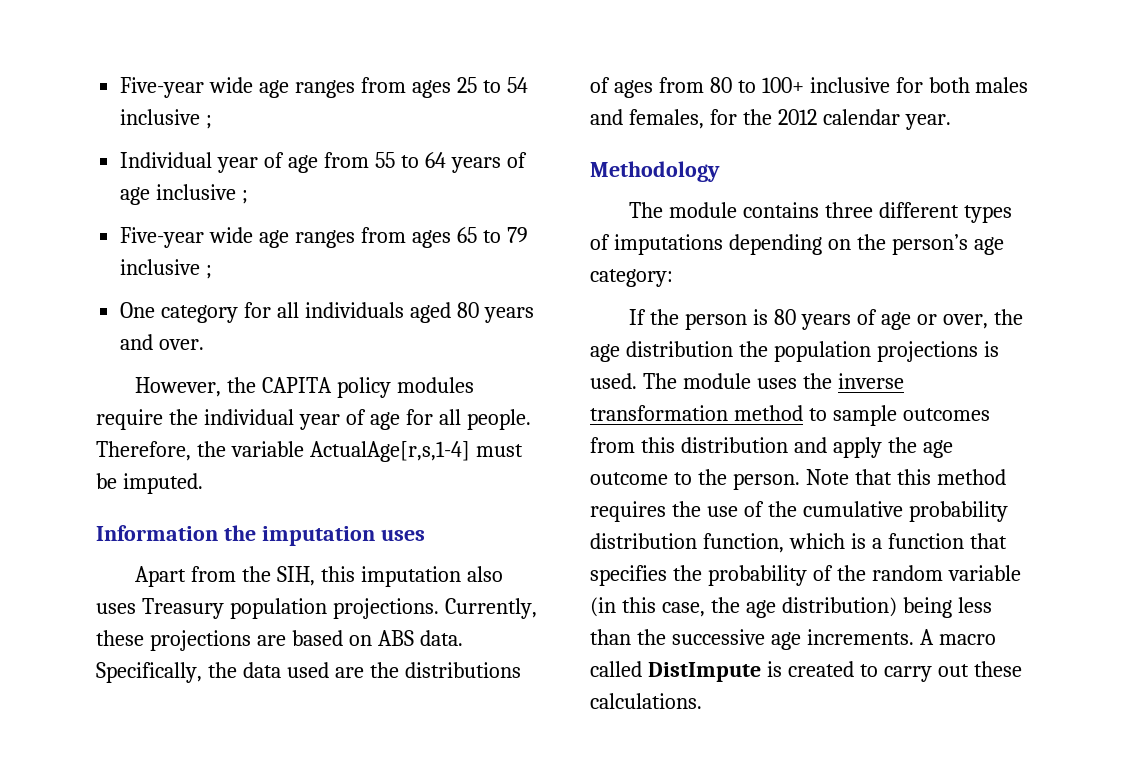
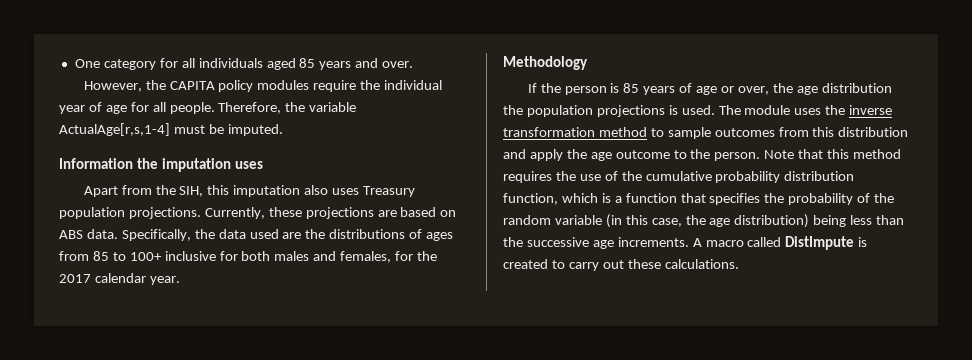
- Five-year wide age ranges from ages 25 to 54 inclusive ;
- Individual year of age from 55 to 64 years of age inclusive ;
- Five-year wide age ranges from ages 65 to 79 inclusive ;
- One category for all individuals aged 80 years and over.
+ One category for all individuals aged 85 years and over.
- Specifically, the data used are the distributions of ages from 80 to 100+ inclusive for both males and females, for the 2012 calendar year.
+ Specifically, the data used are the distributions of ages from 85 to 100+ inclusive for both males and females, for the 2017 calendar year.
- The module contains three different types of imputations depending on the person’s age category:
- If the person is 80 years of age or over, the age distribution the population projections is used.
+ If the person is 85 years of age or over, the age distribution the population projections is used.

